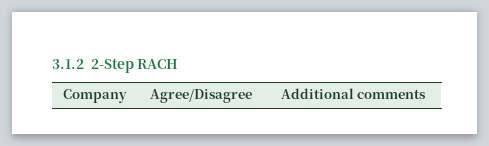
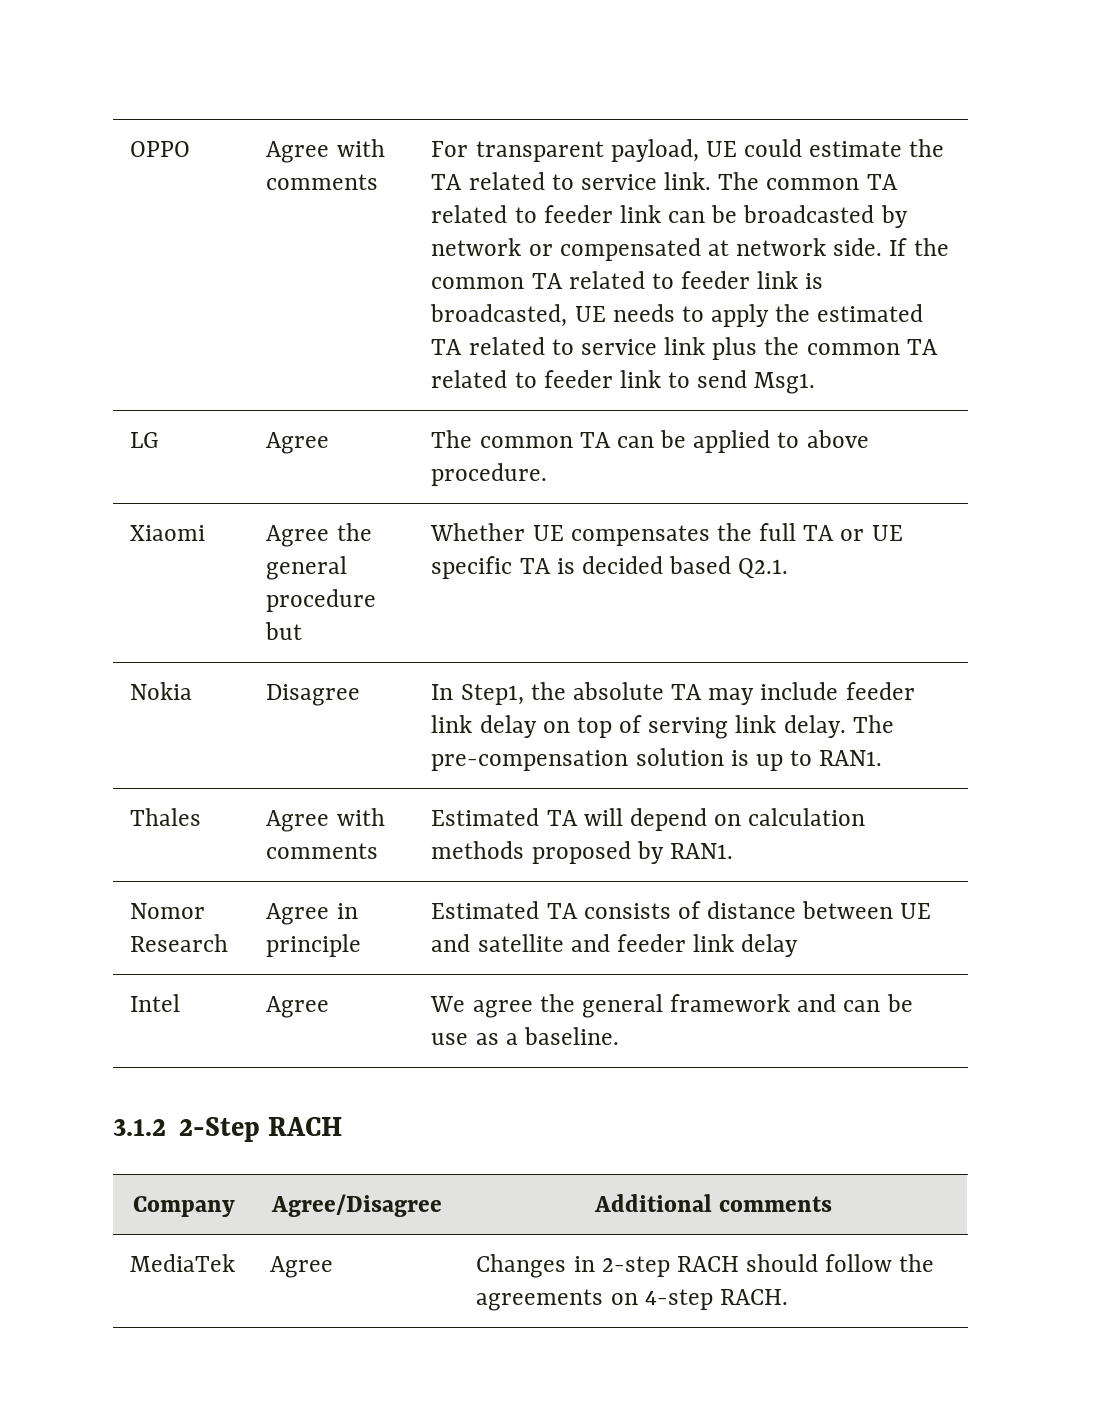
+ OPPO | Agree with comments | For transparent payload, UE could estimate the TA related to service link. The common TA related to feeder link can be broadcasted by network or compensated at network side. If the common TA related to feeder link is broadcasted, UE needs to apply the estimated TA related to service link plus the common TA related to feeder link to send Msg1.
+ LG | Agree | The common TA can be applied to above procedure.
+ Xiaomi | Agree the general procedure but | Whether UE compensates the full TA or UE specific TA is decided based Q2.1.
+ Nokia | Disagree | In Step1, the absolute TA may include feeder link delay on top of serving link delay. The pre-compensation solution is up to RAN1.
+ Thales | Agree with comments | Estimated TA will depend on calculation methods proposed by RAN1.
+ Nomor Research | Agree in principle | Estimated TA consists of distance between UE and satellite and feeder link delay
+ Intel | Agree | We agree the general framework and can be use as a baseline.
+ MediaTek | Agree | Changes in 2-step RACH should follow the agreements on 4-step RACH.

